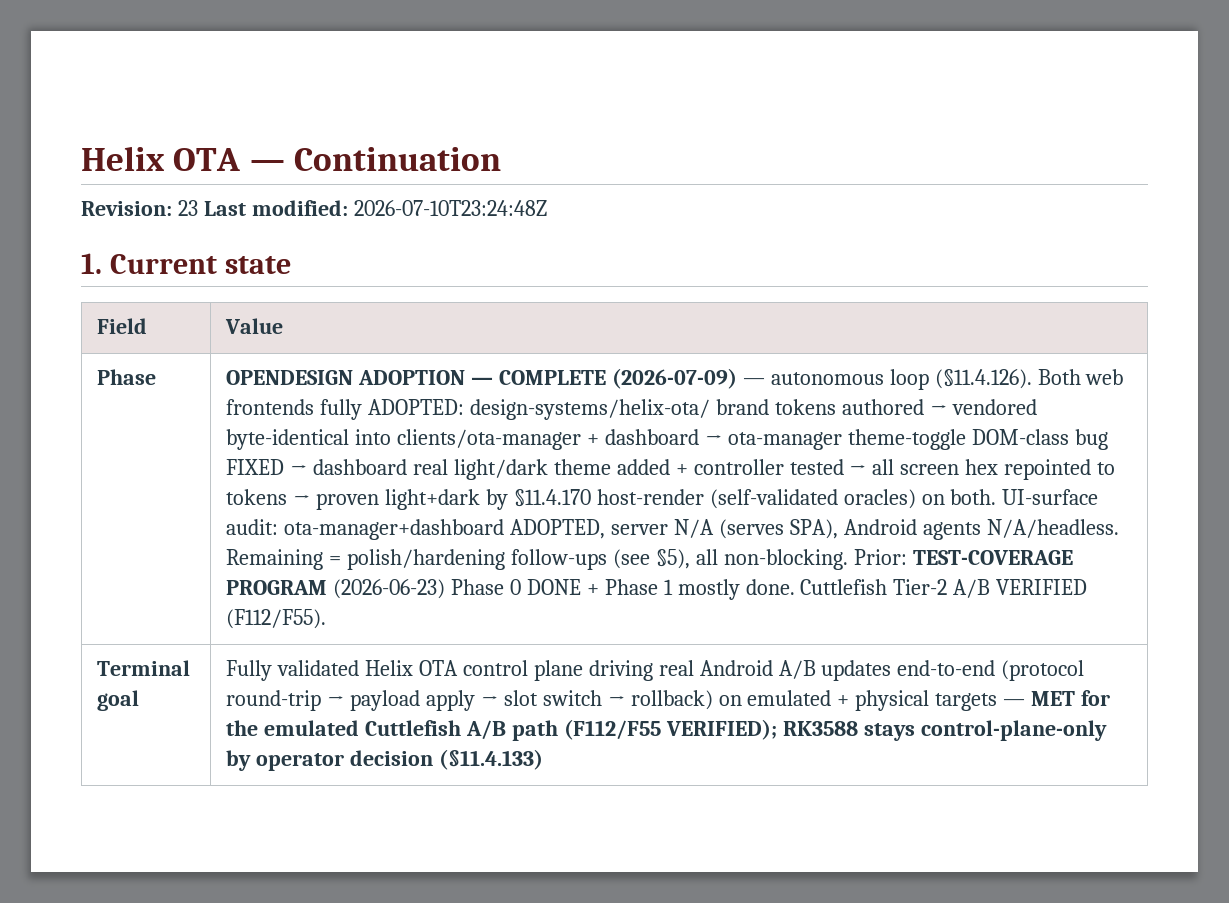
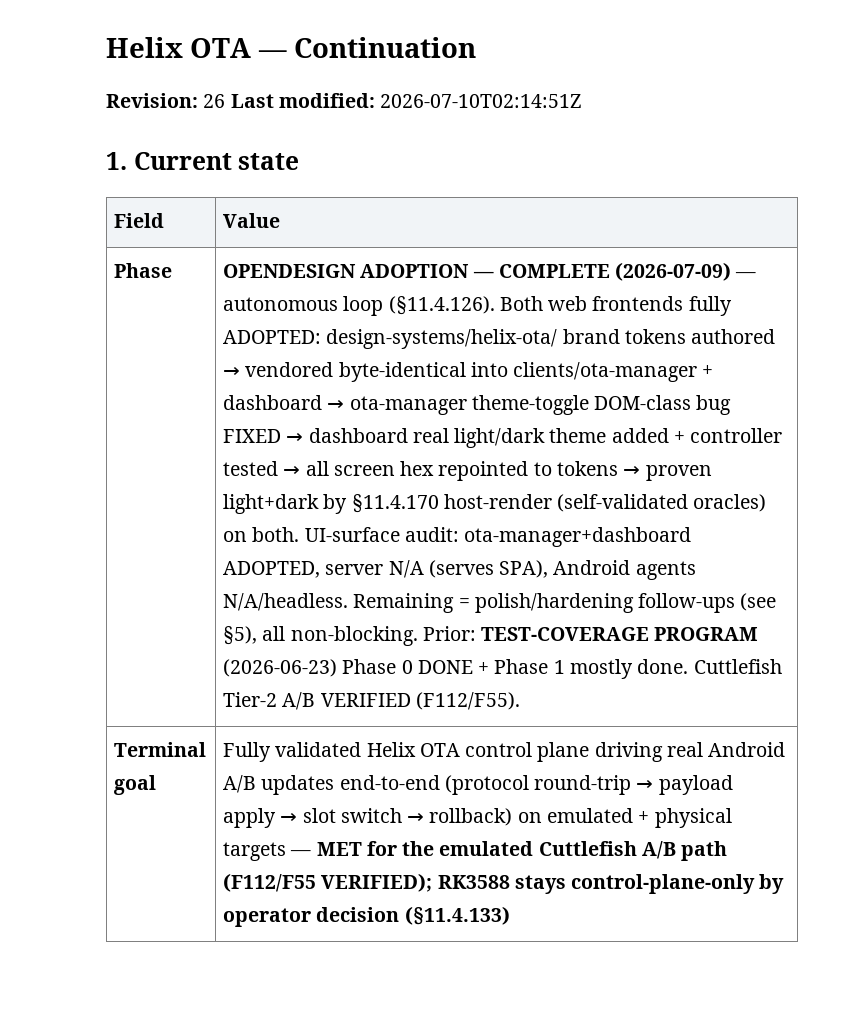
- Revision: 23 Last modified: 2026-07-10T23:24:48Z
+ Revision: 26 Last modified: 2026-07-10T02:14:51Z

